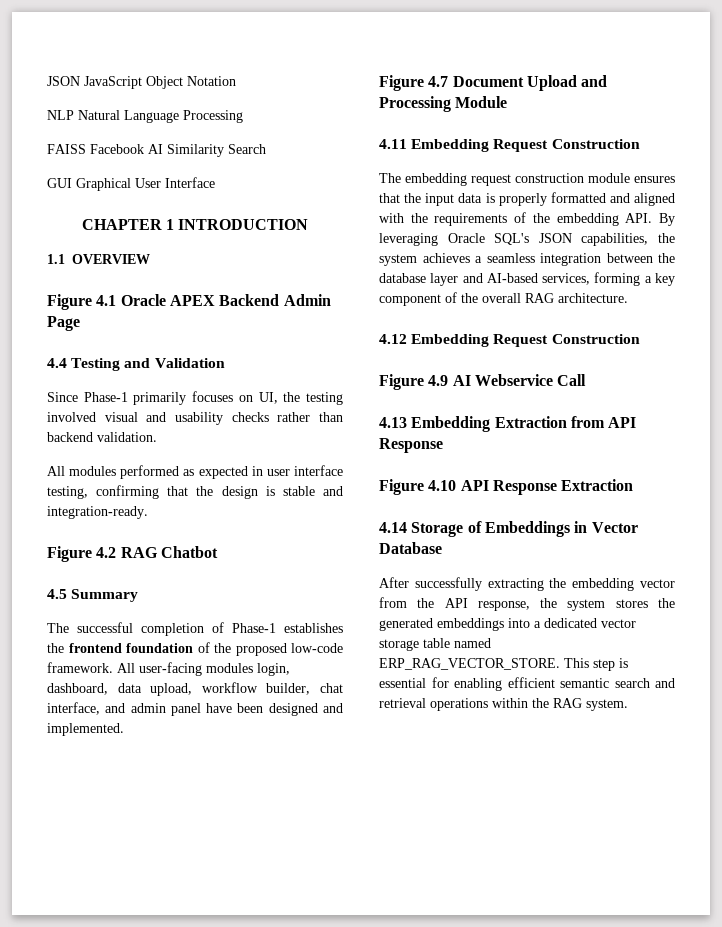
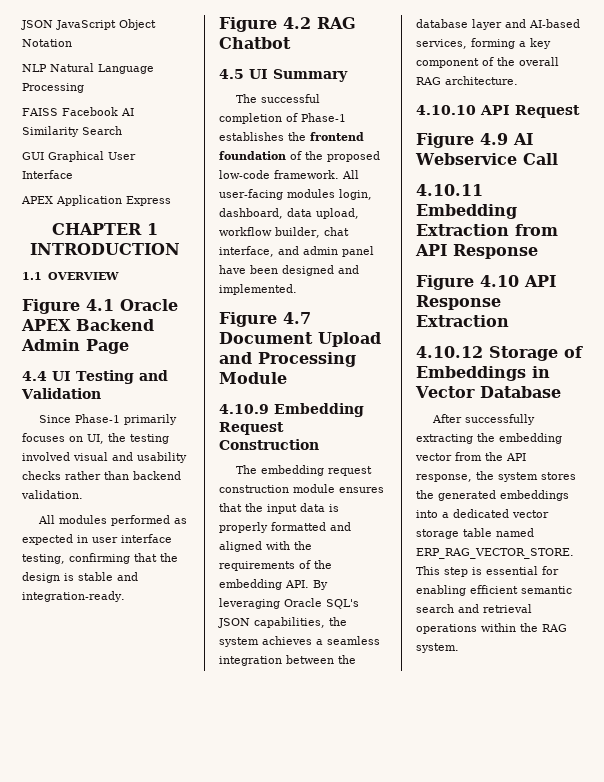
+ APEX Application Express
- 4.4 Testing and Validation
+ 4.4 UI Testing and Validation
- 4.5 Summary
+ 4.5 UI Summary
- 4.11 Embedding Request Construction
+ 4.10.9 Embedding Request Construction
- 4.12 Embedding Request Construction
+ 4.10.10 API Request
- 4.13 Embedding Extraction from API Response
+ 4.10.11 Embedding Extraction from API Response
- 4.14 Storage of Embeddings in Vector Database
+ 4.10.12 Storage of Embeddings in Vector Database

